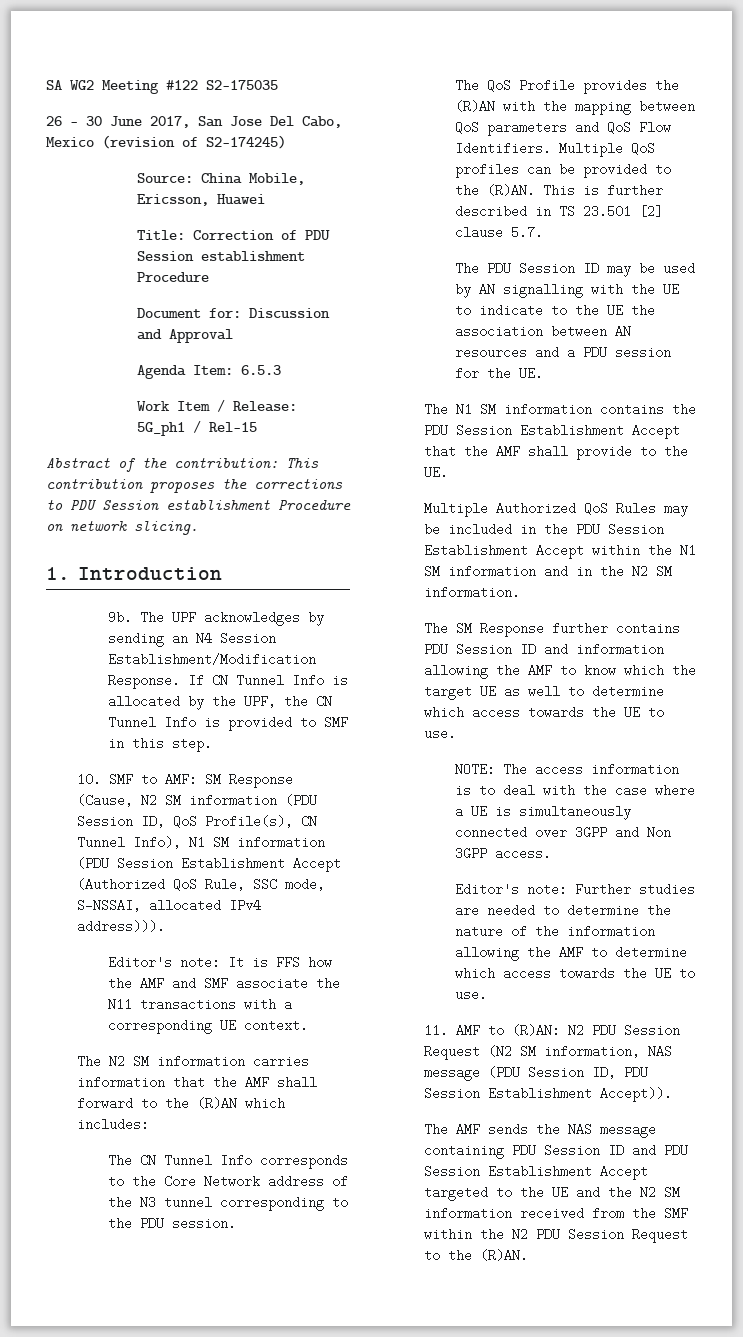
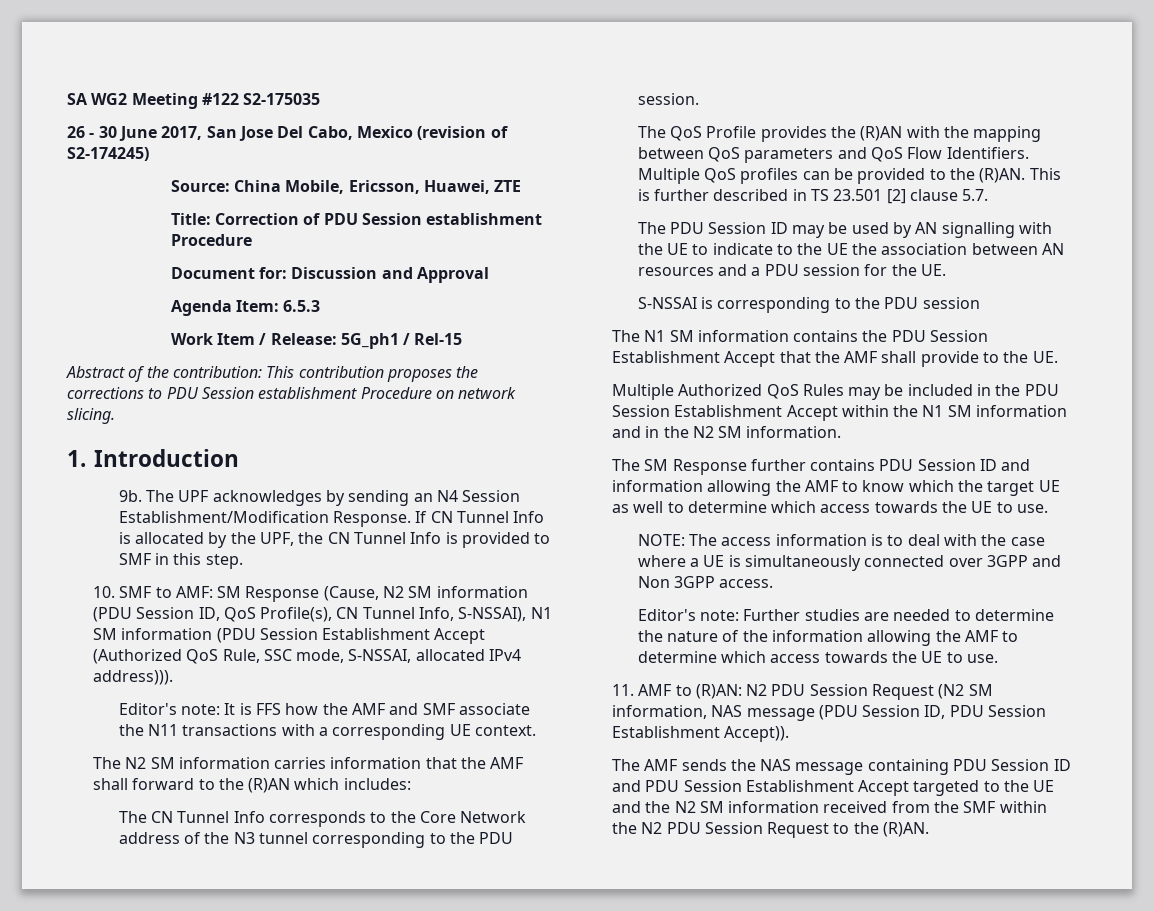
- Source: China Mobile, Ericsson, Huawei
+ Source: China Mobile, Ericsson, Huawei, ZTE
- 10. SMF to AMF: SM Response (Cause, N2 SM information (PDU Session ID, QoS Profile(s), CN Tunnel Info), N1 SM information (PDU Session Establishment Accept (Authorized QoS Rule, SSC mode, S-NSSAI, allocated IPv4 address))).
+ 10. SMF to AMF: SM Response (Cause, N2 SM information (PDU Session ID, QoS Profile(s), CN Tunnel Info, S-NSSAI), N1 SM information (PDU Session Establishment Accept (Authorized QoS Rule, SSC mode, S-NSSAI, allocated IPv4 address))).
+ S-NSSAI is corresponding to the PDU session

